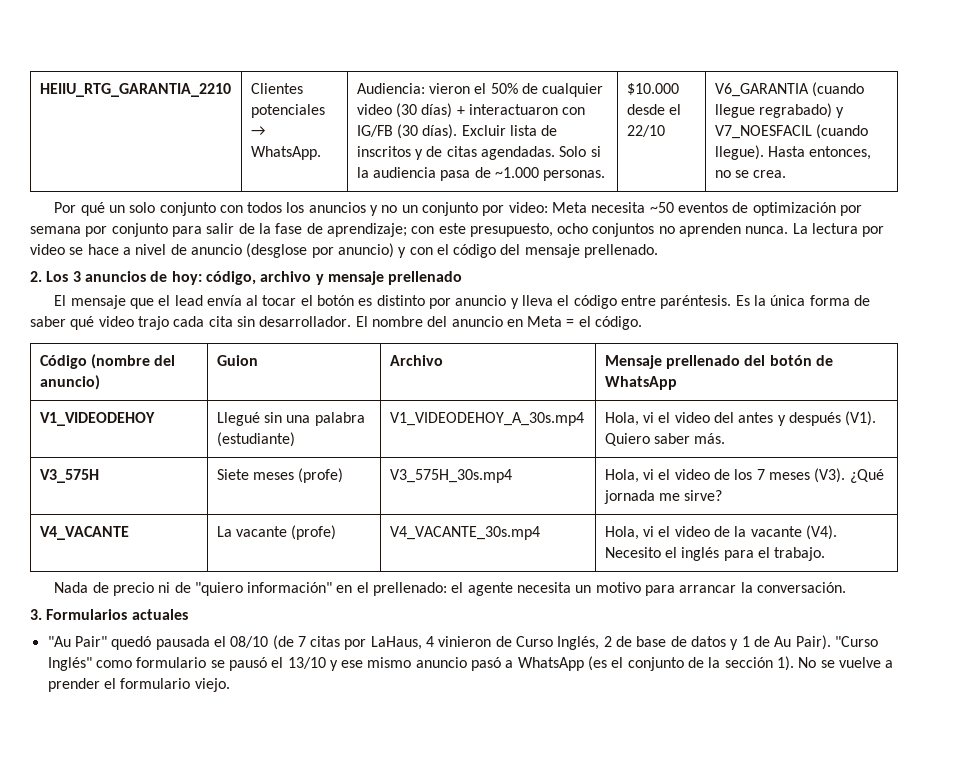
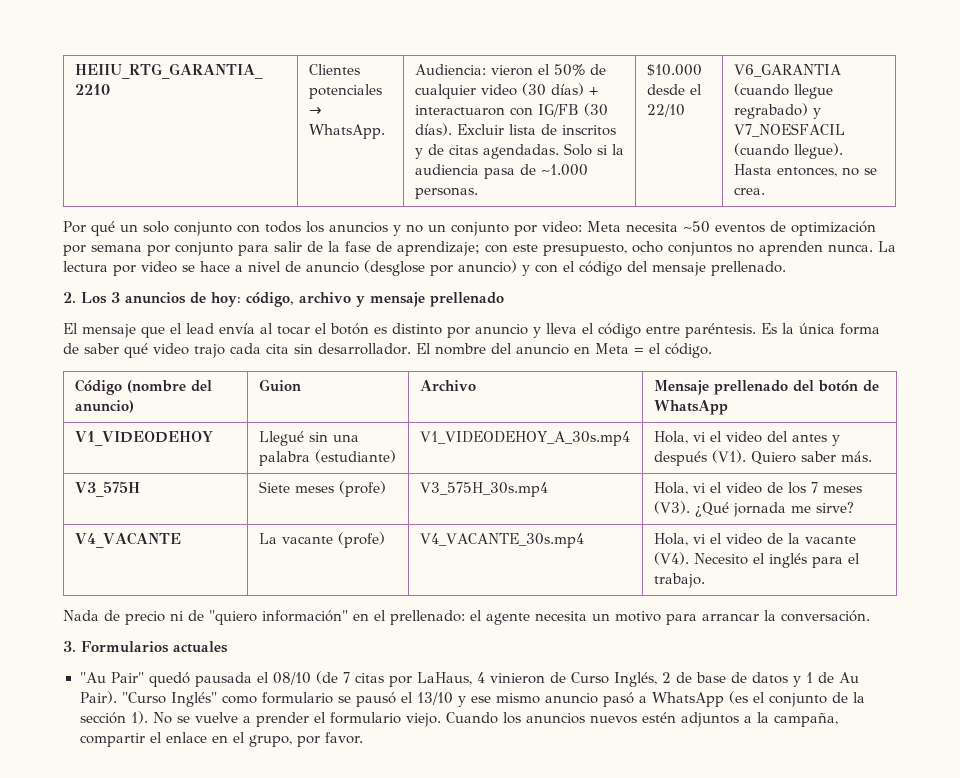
+ Cuando los anuncios nuevos estén adjuntos a la campaña, compartir el enlace en el grupo, por favor.

